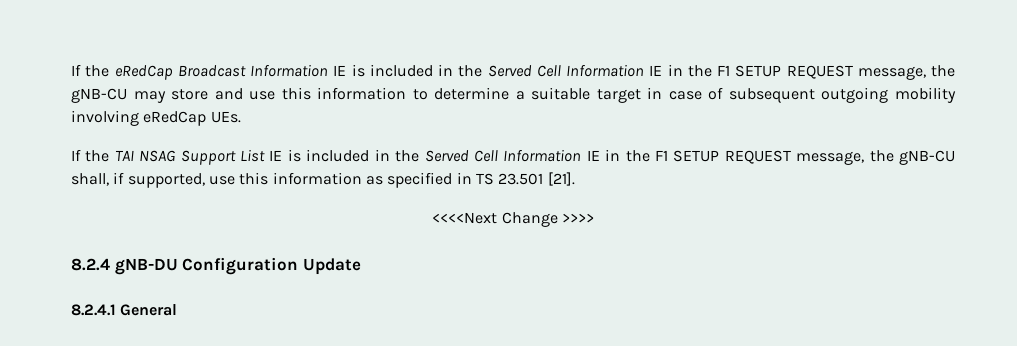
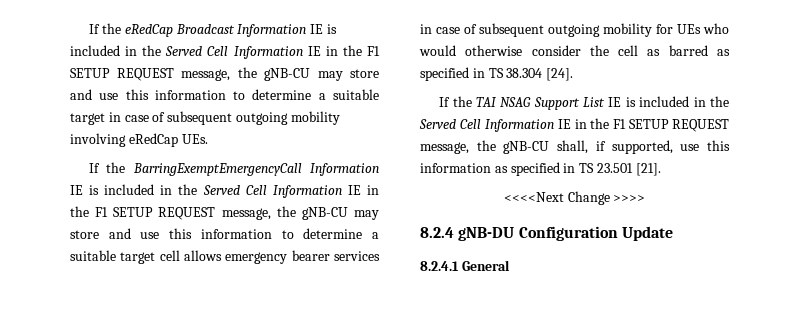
+ If the BarringExemptEmergencyCall Information IE is included in the Served Cell Information IE in the F1 SETUP REQUEST message, the gNB-CU may store and use this information to determine a suitable target cell allows emergency bearer services in case of subsequent outgoing mobility for UEs who would otherwise consider the cell as barred as specified in TS 38.304 [24].

